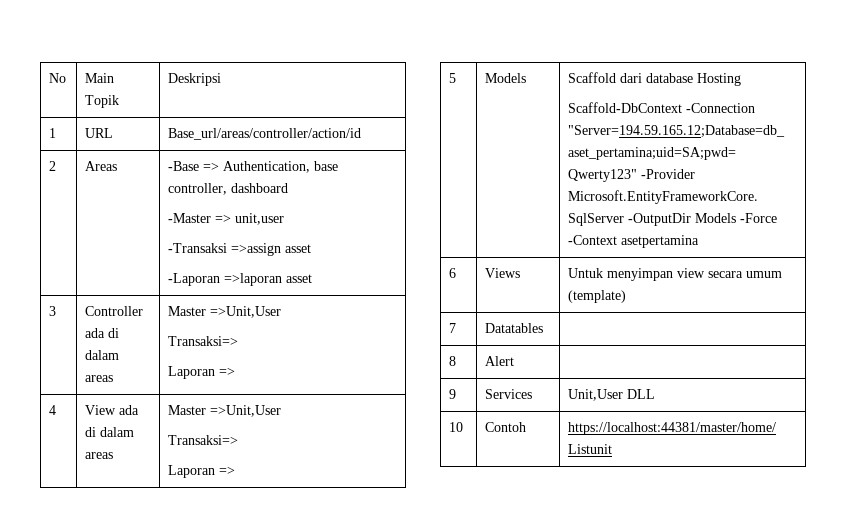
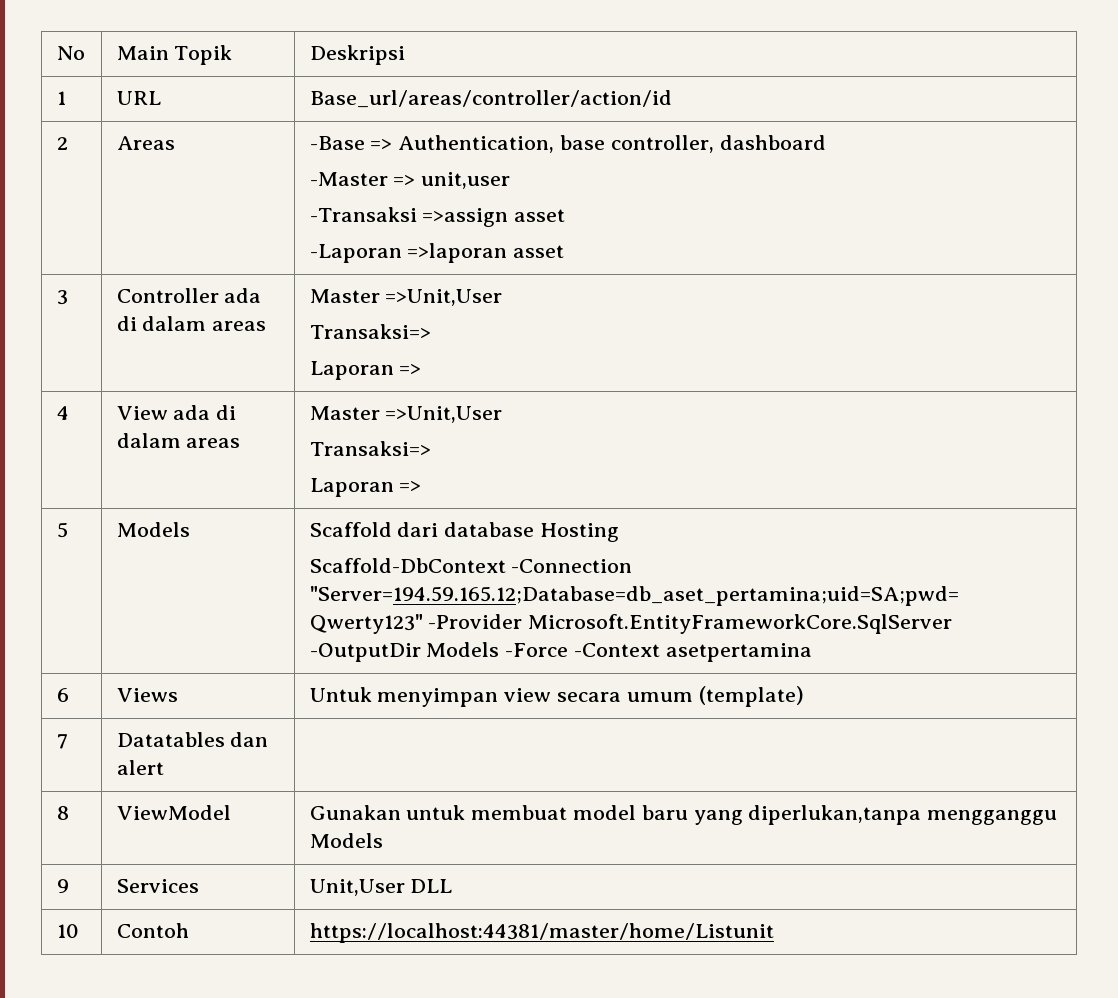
- 7 | Datatables |
+ 7 | Datatables dan alert |
- 8 | Alert |
+ 8 | ViewModel | Gunakan untuk membuat model baru yang diperlukan,tanpa mengganggu Models

